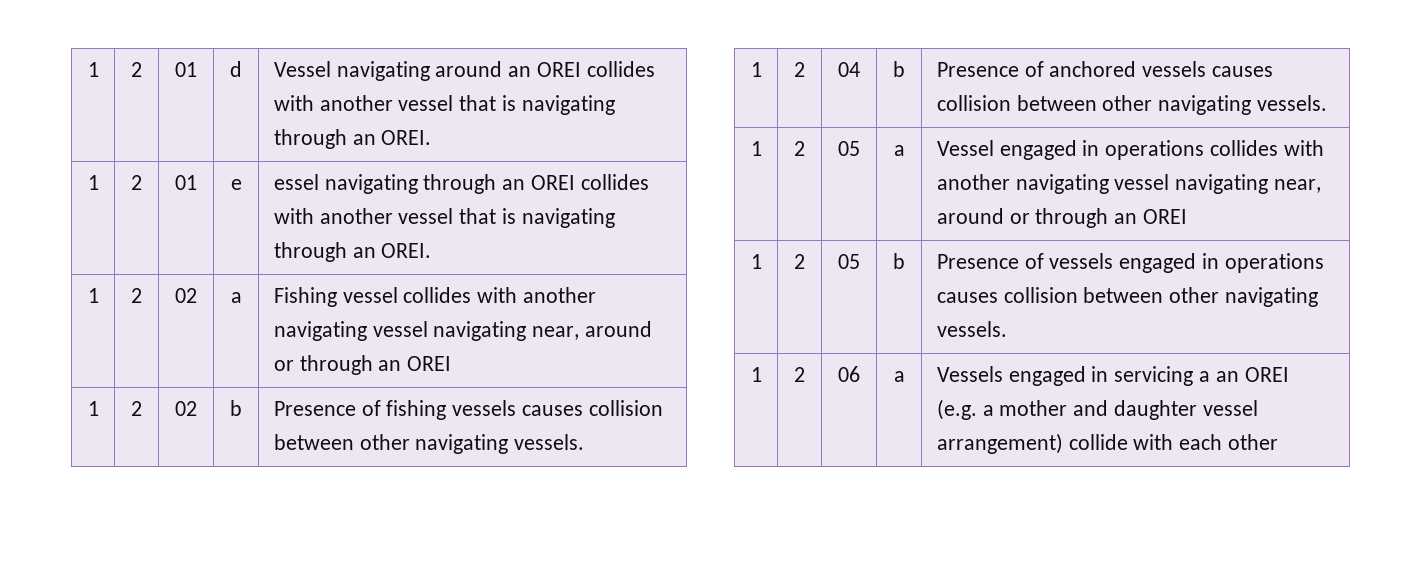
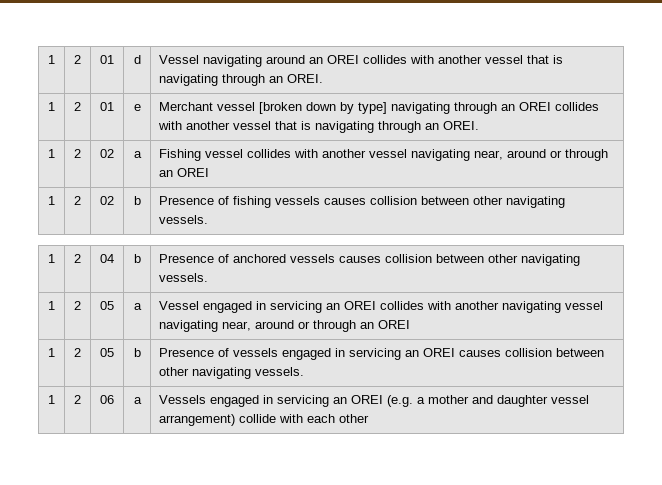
- 1 | 2 | 01 | e | essel navigating through an OREI collides with another vessel that is navigating through an OREI.
+ 1 | 2 | 01 | e | Merchant vessel [broken down by type] navigating through an OREI collides with another vessel that is navigating through an OREI.
- 1 | 2 | 02 | a | Fishing vessel collides with another navigating vessel navigating near, around or through an OREI
+ 1 | 2 | 02 | a | Fishing vessel collides with another vessel navigating near, around or through an OREI
- 1 | 2 | 05 | a | Vessel engaged in operations collides with another navigating vessel navigating near, around or through an OREI
+ 1 | 2 | 05 | a | Vessel engaged in servicing an OREI collides with another navigating vessel navigating near, around or through an OREI
- 1 | 2 | 05 | b | Presence of vessels engaged in operations causes collision between other navigating vessels.
+ 1 | 2 | 05 | b | Presence of vessels engaged in servicing an OREI causes collision between other navigating vessels.
- 1 | 2 | 06 | a | Vessels engaged in servicing a an OREI (e.g. a mother and daughter vessel arrangement) collide with each other
+ 1 | 2 | 06 | a | Vessels engaged in servicing an OREI (e.g. a mother and daughter vessel arrangement) collide with each other

